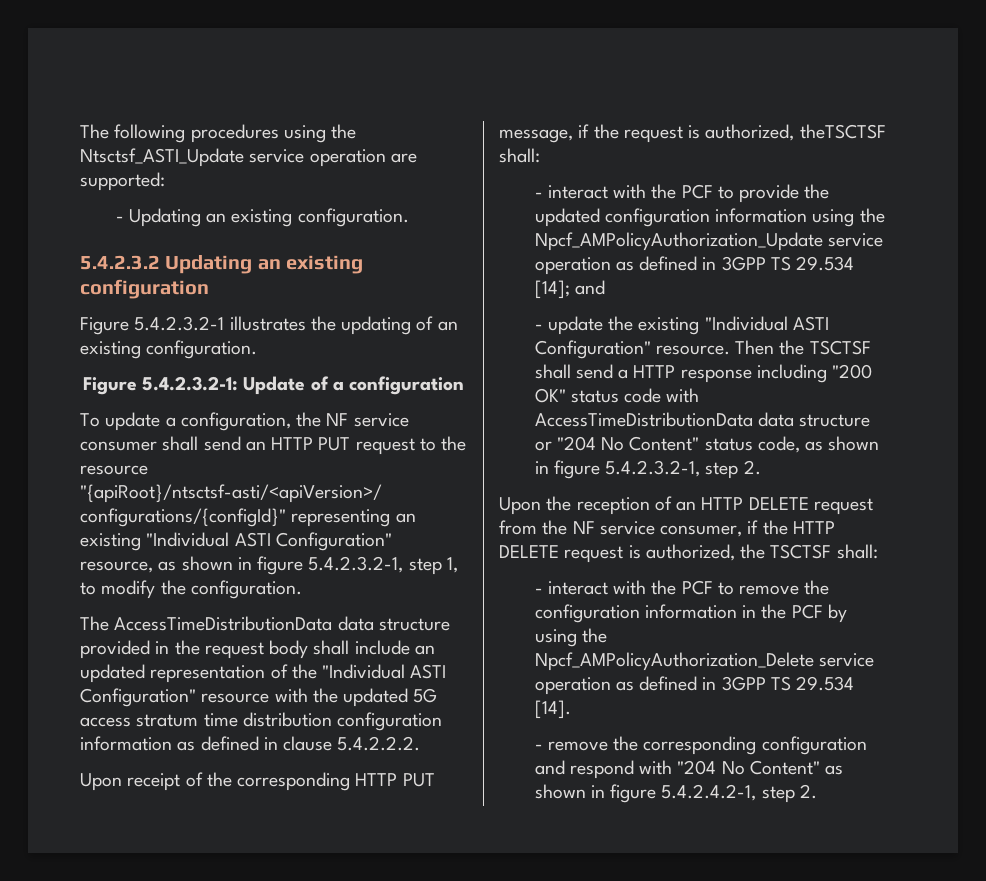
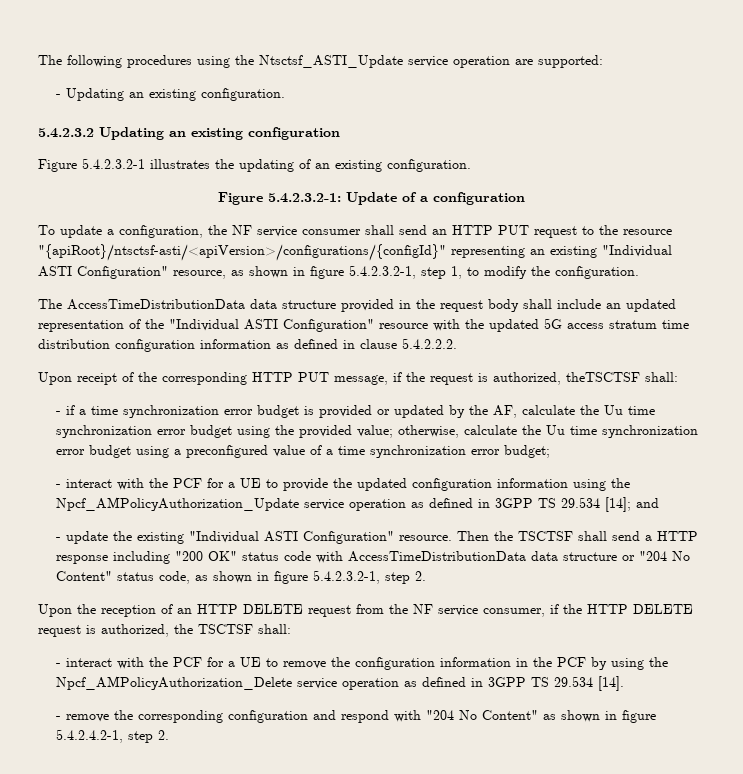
- - interact with the PCF to provide the updated configuration information using the Npcf_AMPolicyAuthorization_Update service operation as defined in 3GPP TS 29.534 [14]; and
+ - if a time synchronization error budget is provided or updated by the AF, calculate the Uu time synchronization error budget using the provided value; otherwise, calculate the Uu time synchronization error budget using a preconfigured value of a time synchronization error budget;
+ - interact with the PCF for a UE to provide the updated configuration information using the Npcf_AMPolicyAuthorization_Update service operation as defined in 3GPP TS 29.534 [14]; and
- - interact with the PCF to remove the configuration information in the PCF by using the Npcf_AMPolicyAuthorization_Delete service operation as defined in 3GPP TS 29.534 [14].
+ - interact with the PCF for a UE to remove the configuration information in the PCF by using the Npcf_AMPolicyAuthorization_Delete service operation as defined in 3GPP TS 29.534 [14].

